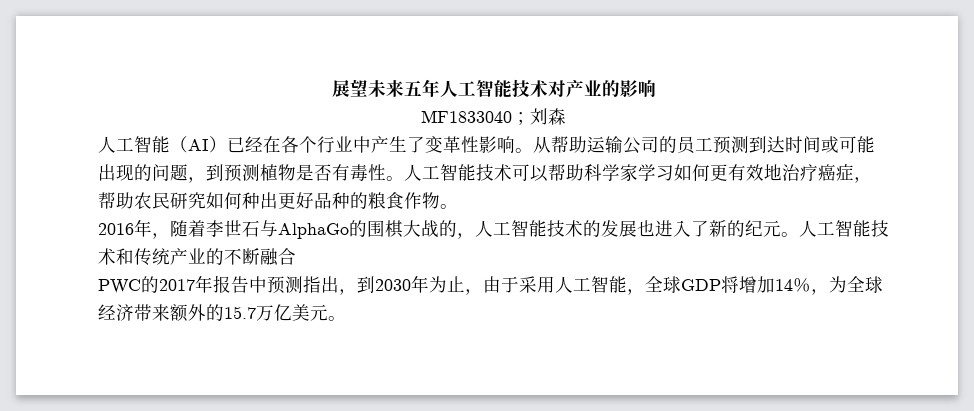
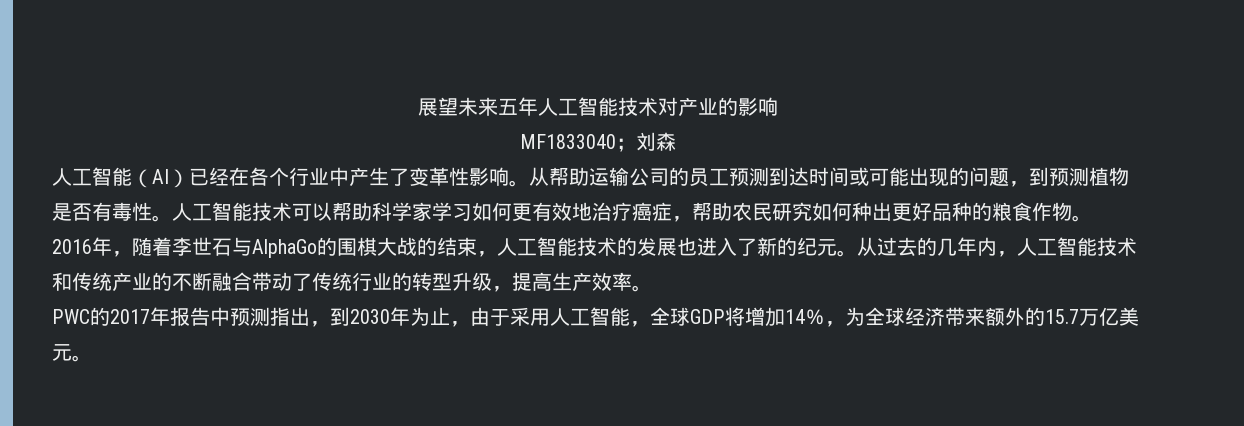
- 2016年，随着李世石与AlphaGo的围棋大战的，人工智能技术的发展也进入了新的纪元。
+ 2016年，随着李世石与AlphaGo的围棋大战的结束，人工智能技术的发展也进入了新的纪元。
- 人工智能技术和传统产业的不断融合
+ 从过去的几年内，人工智能技术和传统产业的不断融合带动了传统行业的转型升级，提高生产效率。

